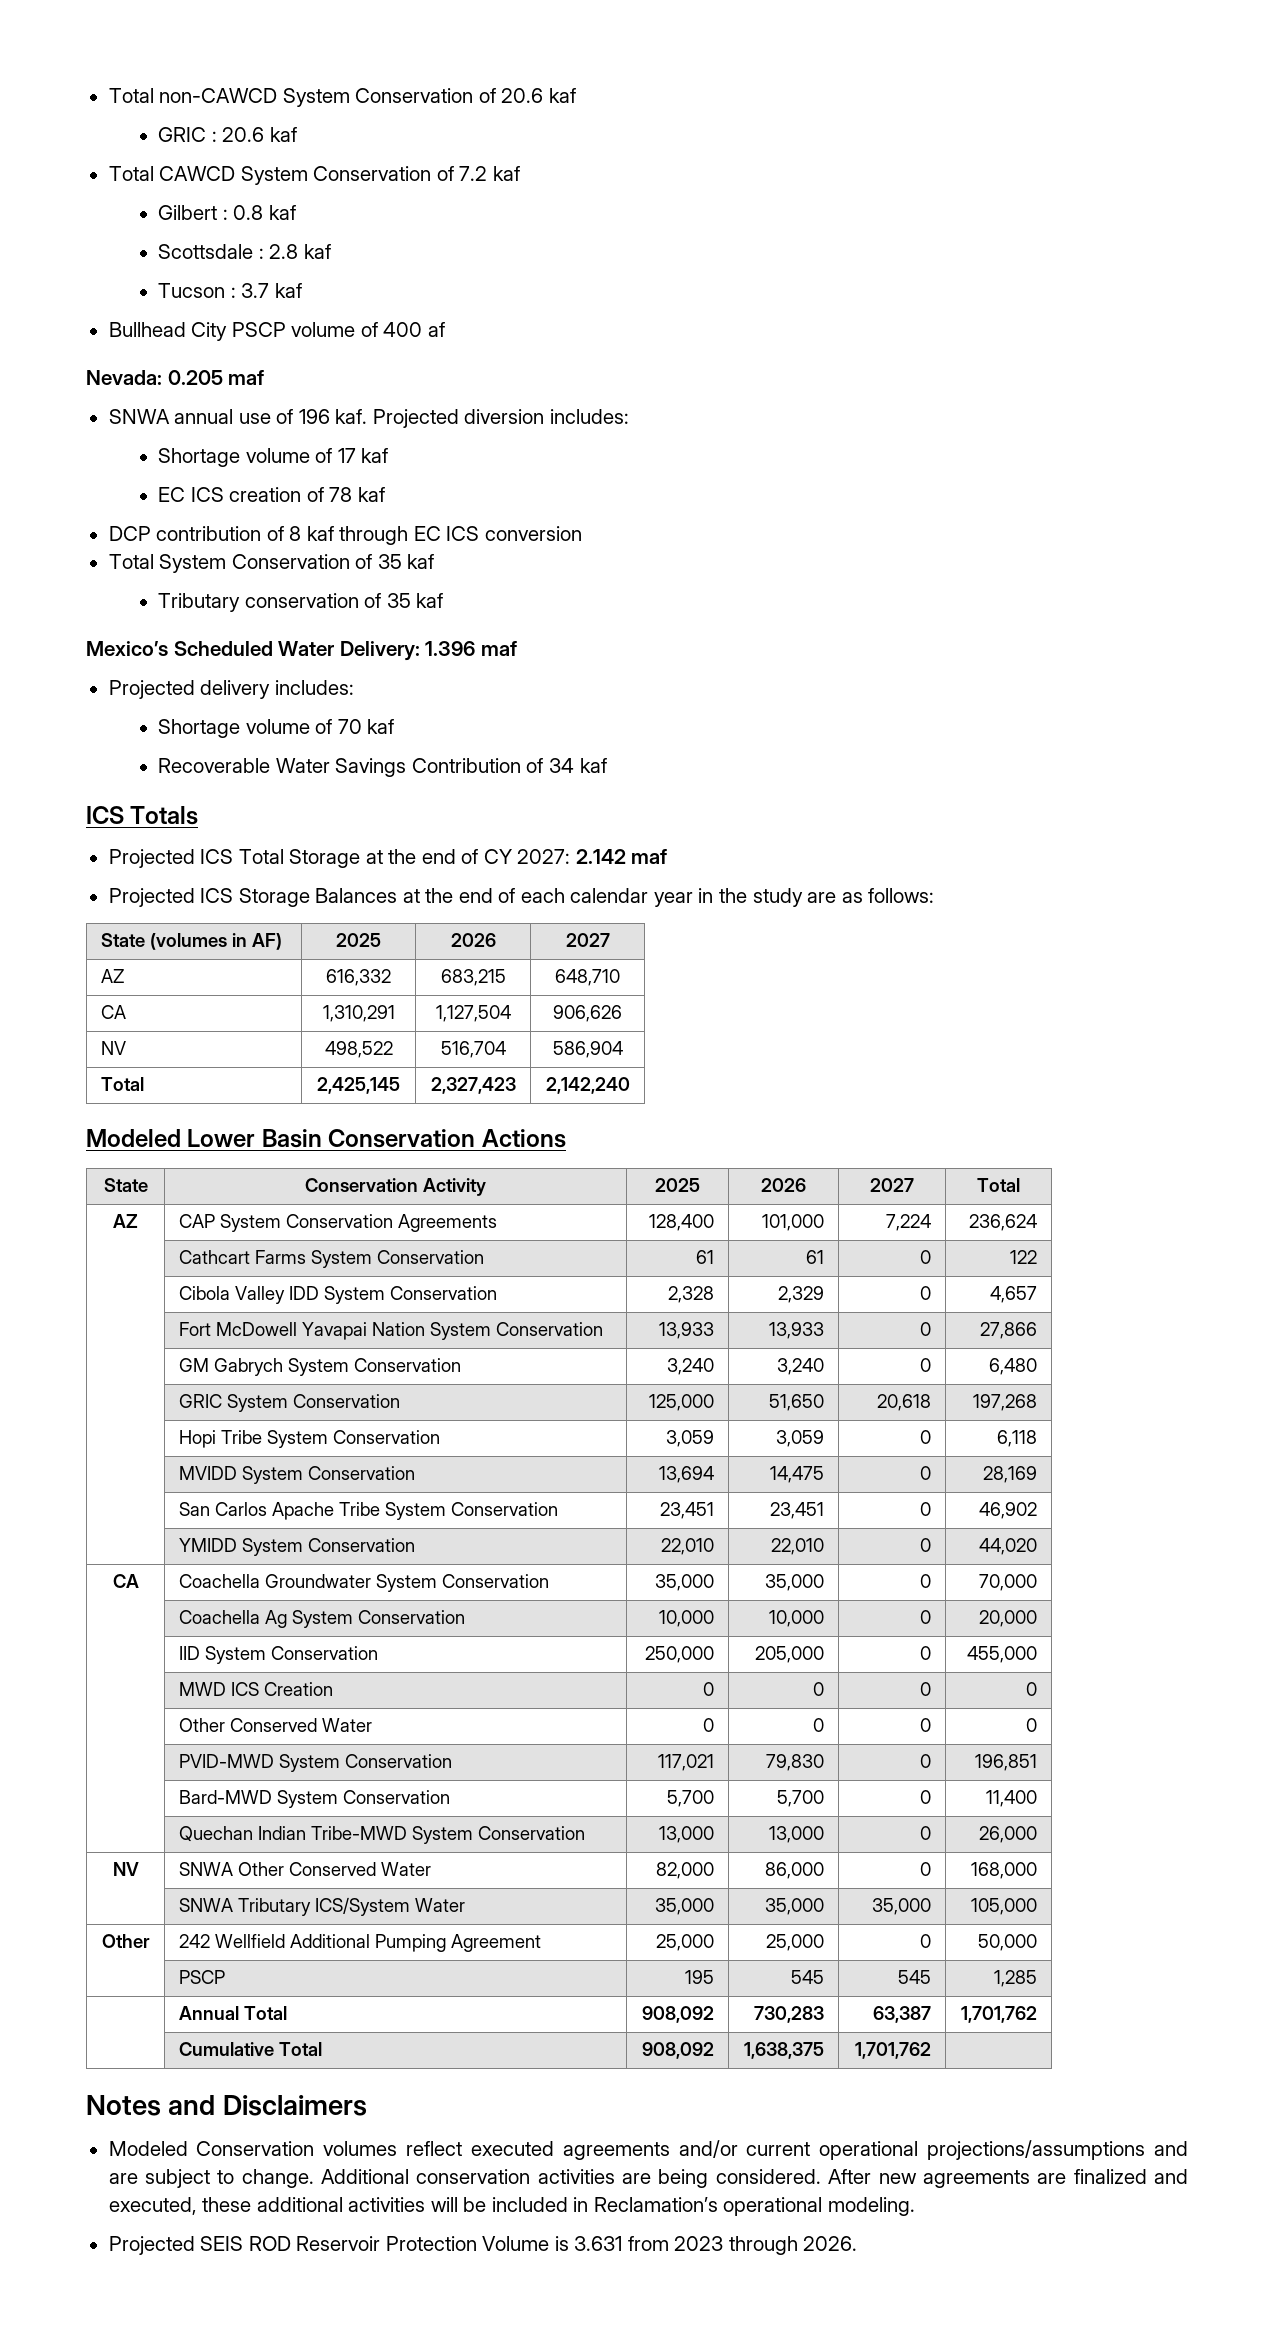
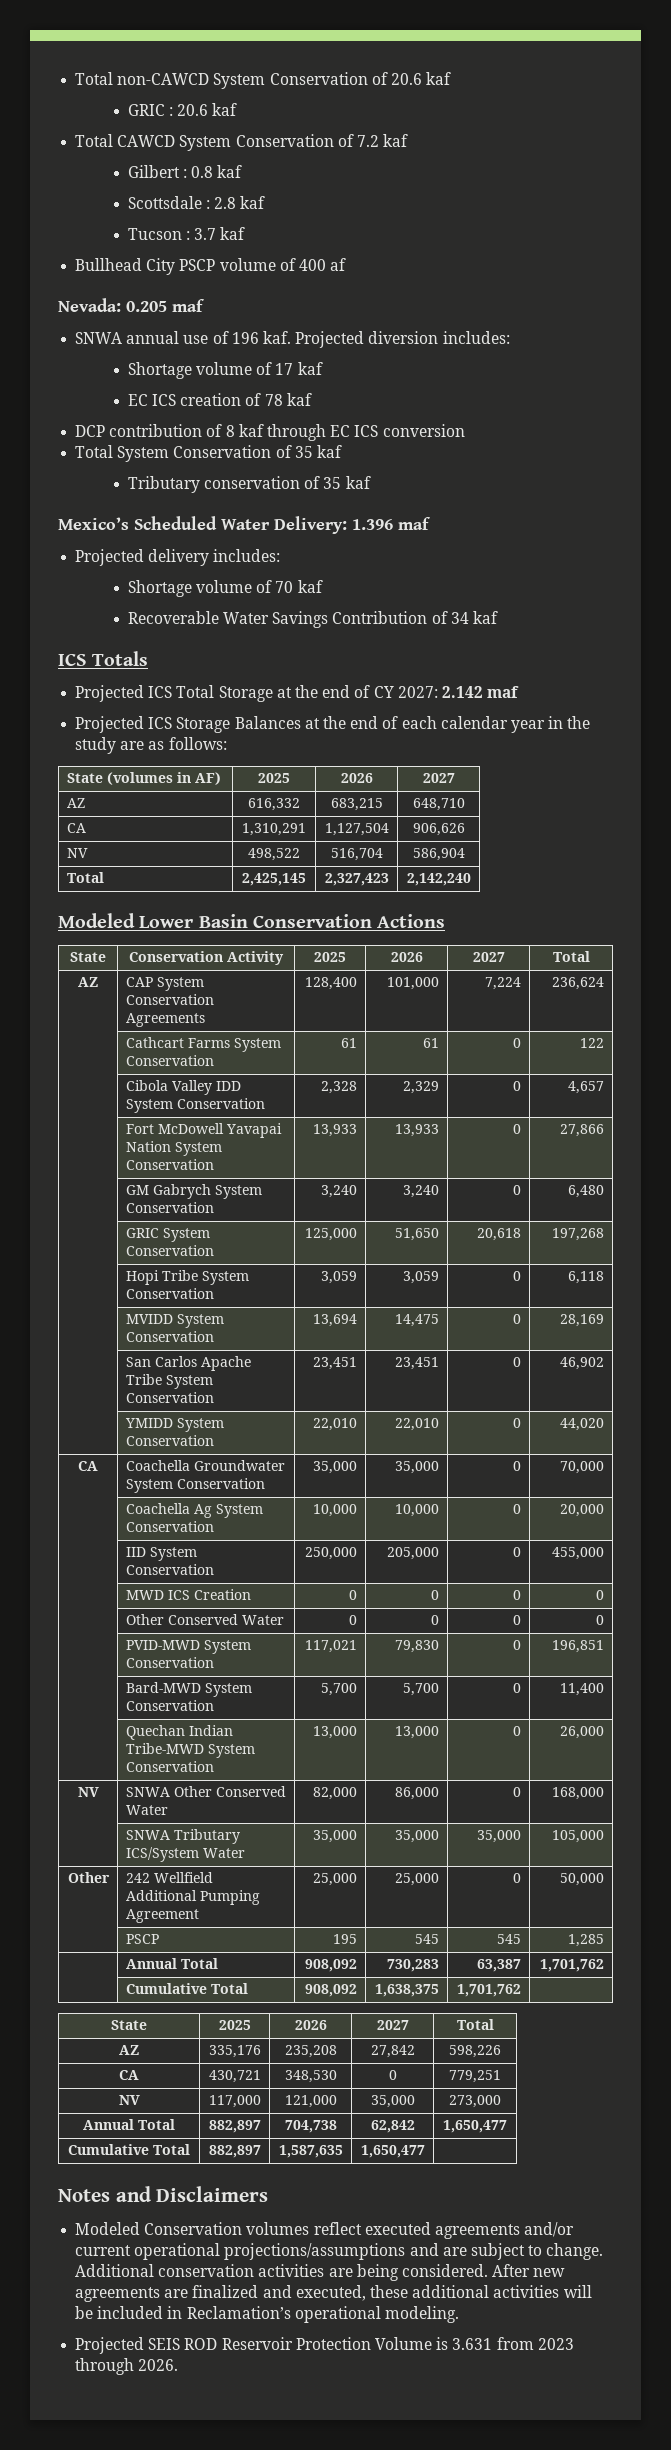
+ State | 2025 | 2026 | 2027 | Total
+ AZ | 335,176 | 235,208 | 27,842 | 598,226
+ CA | 430,721 | 348,530 | 0 | 779,251
+ NV | 117,000 | 121,000 | 35,000 | 273,000
+ Annual Total | 882,897 | 704,738 | 62,842 | 1,650,477
+ Cumulative Total | 882,897 | 1,587,635 | 1,650,477 |

